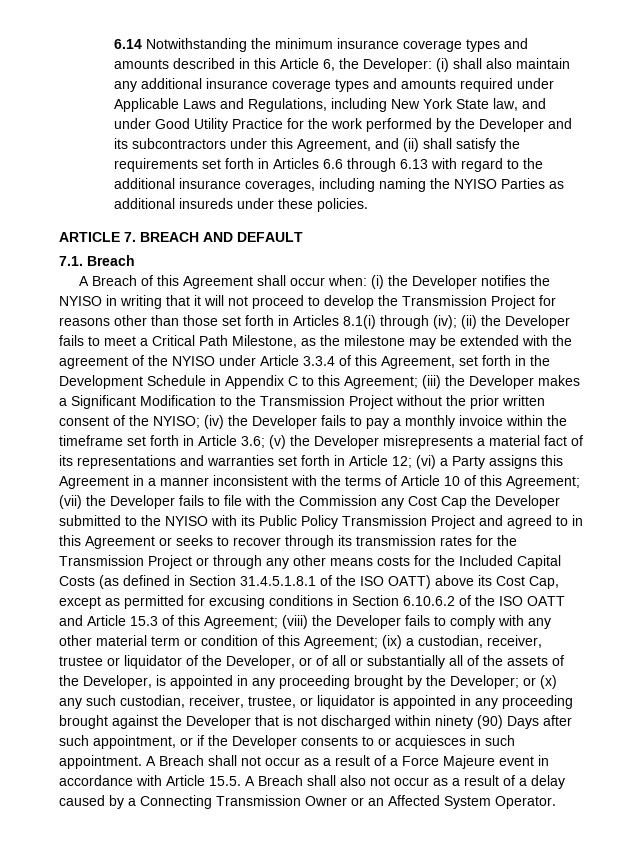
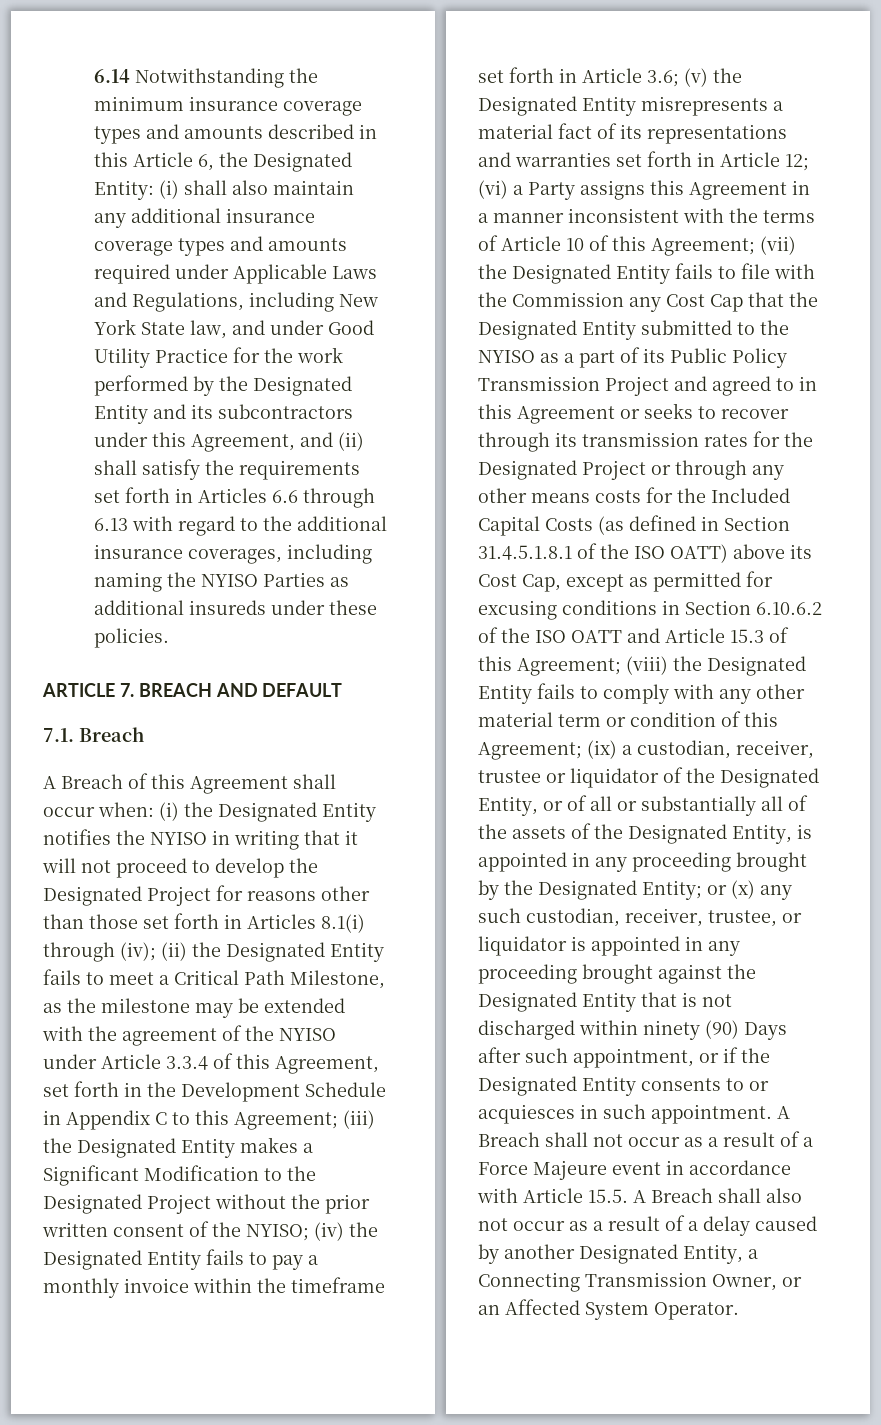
- 6.14 Notwithstanding the minimum insurance coverage types and amounts described in this Article 6, the Developer:
+ 6.14 Notwithstanding the minimum insurance coverage types and amounts described in this Article 6, the Designated Entity:
- (i) shall also maintain any additional insurance coverage types and amounts required under Applicable Laws and Regulations, including New York State law, and under Good Utility Practice for the work performed by the Developer and its subcontractors under this Agreement, and (ii) shall satisfy the requirements set forth in Articles 6.6 through 6.13 with regard to the additional insurance coverages, including naming the NYISO Parties as additional insureds under these policies.
+ (i) shall also maintain any additional insurance coverage types and amounts required under Applicable Laws and Regulations, including New York State law, and under Good Utility Practice for the work performed by the Designated Entity and its subcontractors under this Agreement, and (ii) shall satisfy the requirements set forth in Articles 6.6 through 6.13 with regard to the additional insurance coverages, including naming the NYISO Parties as additional insureds under these policies.
- (i) the Developer notifies the NYISO in writing that it will not proceed to develop the Transmission Project for reasons other than those set forth in Articles 8.1(i) through (iv);
+ (i) the Designated Entity notifies the NYISO in writing that it will not proceed to develop the Designated Project for reasons other than those set forth in Articles 8.1(i) through (iv);
- (ii) the Developer fails to meet a Critical Path Milestone, as the milestone may be extended with the agreement of the NYISO under Article 3.3.4 of this Agreement, set forth in the Development Schedule in Appendix C to this Agreement;
+ (ii) the Designated Entity fails to meet a Critical Path Milestone, as the milestone may be extended with the agreement of the NYISO under Article 3.3.4 of this Agreement, set forth in the Development Schedule in Appendix C to this Agreement;
- (iii) the Developer makes a Significant Modification to the Transmission Project without the prior written consent of the NYISO;
+ (iii) the Designated Entity makes a Significant Modification to the Designated Project without the prior written consent of the NYISO;
- (iv) the Developer fails to pay a monthly invoice within the timeframe set forth in Article 3.6;
+ (iv) the Designated Entity fails to pay a monthly invoice within the timeframe set forth in Article 3.6;
- (v) the Developer misrepresents a material fact of its representations and warranties set forth in Article 12;
+ (v) the Designated Entity misrepresents a material fact of its representations and warranties set forth in Article 12;
- (vii) the Developer fails to file with the Commission any Cost Cap the Developer submitted to the NYISO with its Public Policy Transmission Project and agreed to in this Agreement or seeks to recover through its transmission rates for the Transmission Project or through any other means costs for the Included Capital Costs (as defined in Section 31.4.5.1.8.1 of the ISO OATT) above its Cost Cap, except as permitted for excusing conditions in Section 6.10.6.2 of the ISO OATT and Article 15.3 of this Agreement;
+ (vii) the Designated Entity fails to file with the Commission any Cost Cap that the Designated Entity submitted to the NYISO as a part of its Public Policy Transmission Project and agreed to in this Agreement or seeks to recover through its transmission rates for the Designated Project or through any other means costs for the Included Capital Costs (as defined in Section 31.4.5.1.8.1 of the ISO OATT) above its Cost Cap, except as permitted for excusing conditions in Section 6.10.6.2 of the ISO OATT and Article 15.3 of this Agreement;
- (viii) the Developer fails to comply with any other material term or condition of this Agreement;
+ (viii) the Designated Entity fails to comply with any other material term or condition of this Agreement;
- (ix) a custodian, receiver, trustee or liquidator of the Developer, or of all or substantially all of the assets of the Developer, is appointed in any proceeding brought by the Developer;
+ (ix) a custodian, receiver, trustee or liquidator of the Designated Entity, or of all or substantially all of the assets of the Designated Entity, is appointed in any proceeding brought by the Designated Entity;
- or (x) any such custodian, receiver, trustee, or liquidator is appointed in any proceeding brought against the Developer that is not discharged within ninety (90) Days after such appointment, or if the Developer consents to or acquiesces in such appointment.
+ or (x) any such custodian, receiver, trustee, or liquidator is appointed in any proceeding brought against the Designated Entity that is not discharged within ninety (90) Days after such appointment, or if the Designated Entity consents to or acquiesces in such appointment.
- A Breach shall not occur as a result of a Force Majeure event in accordance with Article 15.5. A Breach shall also not occur as a result of a delay caused by a Connecting Transmission Owner or an Affected System Operator.
+ A Breach shall not occur as a result of a Force Majeure event in accordance with Article 15.5. A Breach shall also not occur as a result of a delay caused by another Designated Entity, a Connecting Transmission Owner, or an Affected System Operator.

